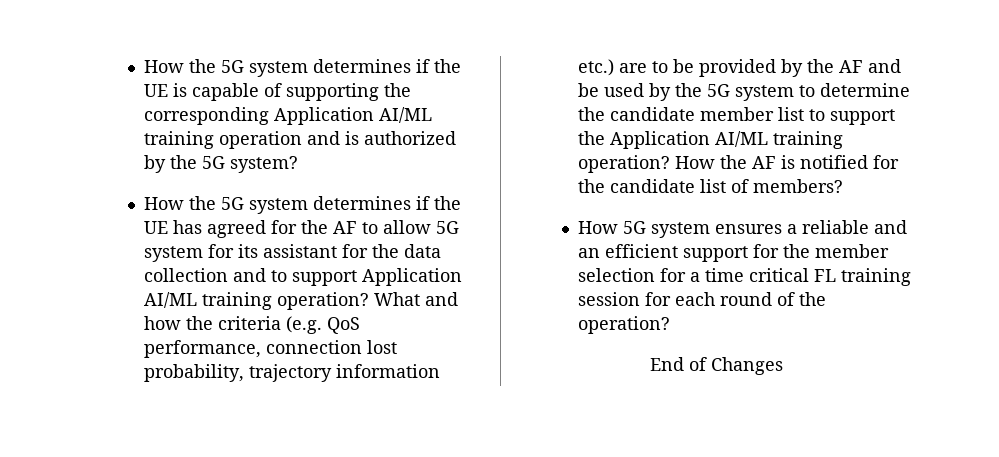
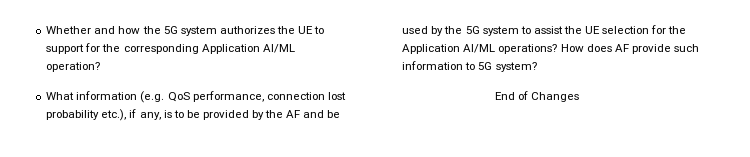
- How the 5G system determines if the UE is capable of supporting the corresponding Application AI/ML training operation and is authorized by the 5G system?
- How the 5G system determines if the UE has agreed for the AF to allow 5G system for its assistant for the data collection and to support Application AI/ML training operation? What and how the criteria (e.g. QoS performance, connection lost probability, trajectory information etc.) are to be provided by the AF and be used by the 5G system to determine the candidate member list to support the Application AI/ML training operation? How the AF is notified for the candidate list of members?
- How 5G system ensures a reliable and an efficient support for the member selection for a time critical FL training session for each round of the operation?
+ Whether and how the 5G system authorizes the UE to support for the corresponding Application AI/ML operation?
+ What information (e.g. QoS performance, connection lost probability etc.), if any, is to be provided by the AF and be used by the 5G system to assist the UE selection for the Application AI/ML operations? How does AF provide such information to 5G system?

